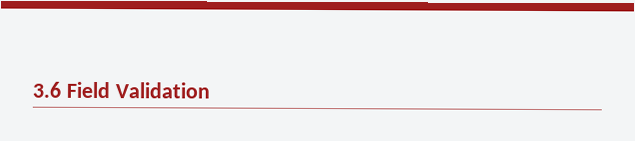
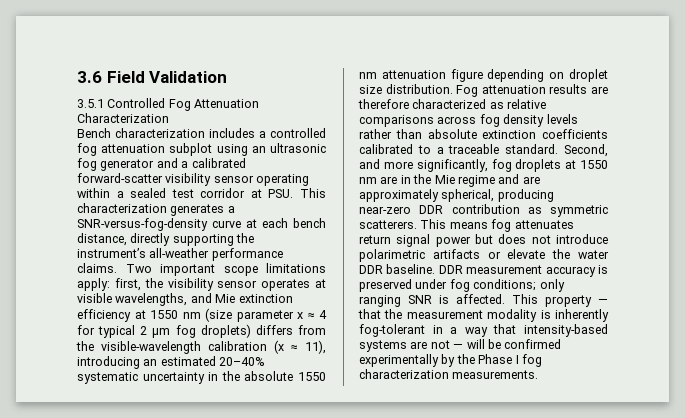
+ 3.5.1 Controlled Fog Attenuation Characterization
+ Bench characterization includes a controlled fog attenuation subplot using an ultrasonic fog generator and a calibrated forward-scatter visibility sensor operating within a sealed test corridor at PSU. This characterization generates a SNR-versus-fog-density curve at each bench distance, directly supporting the instrument’s all-weather performance claims. Two important scope limitations apply: first, the visibility sensor operates at visible wavelengths, and Mie extinction efficiency at 1550 nm (size parameter x ≈ 4 for typical 2 μm fog droplets) differs from the visible-wavelength calibration (x ≈ 11), introducing an estimated 20–40% systematic uncertainty in the absolute 1550 nm attenuation figure depending on droplet size distribution. Fog attenuation results are therefore characterized as relative comparisons across fog density levels rather than absolute extinction coefficients calibrated to a traceable standard. Second, and more significantly, fog droplets at 1550 nm are in the Mie regime and are approximately spherical, producing near-zero DDR contribution as symmetric scatterers. This means fog attenuates return signal power but does not introduce polarimetric artifacts or elevate the water DDR baseline. DDR measurement accuracy is preserved under fog conditions; only ranging SNR is affected. This property — that the measurement modality is inherently fog-tolerant in a way that intensity-based systems are not — will be confirmed experimentally by the Phase I fog characterization measurements.

